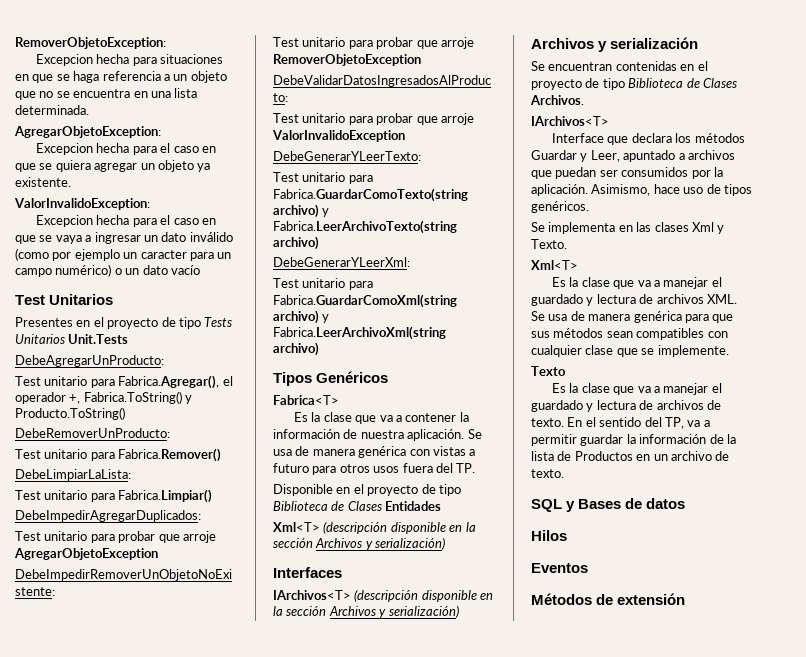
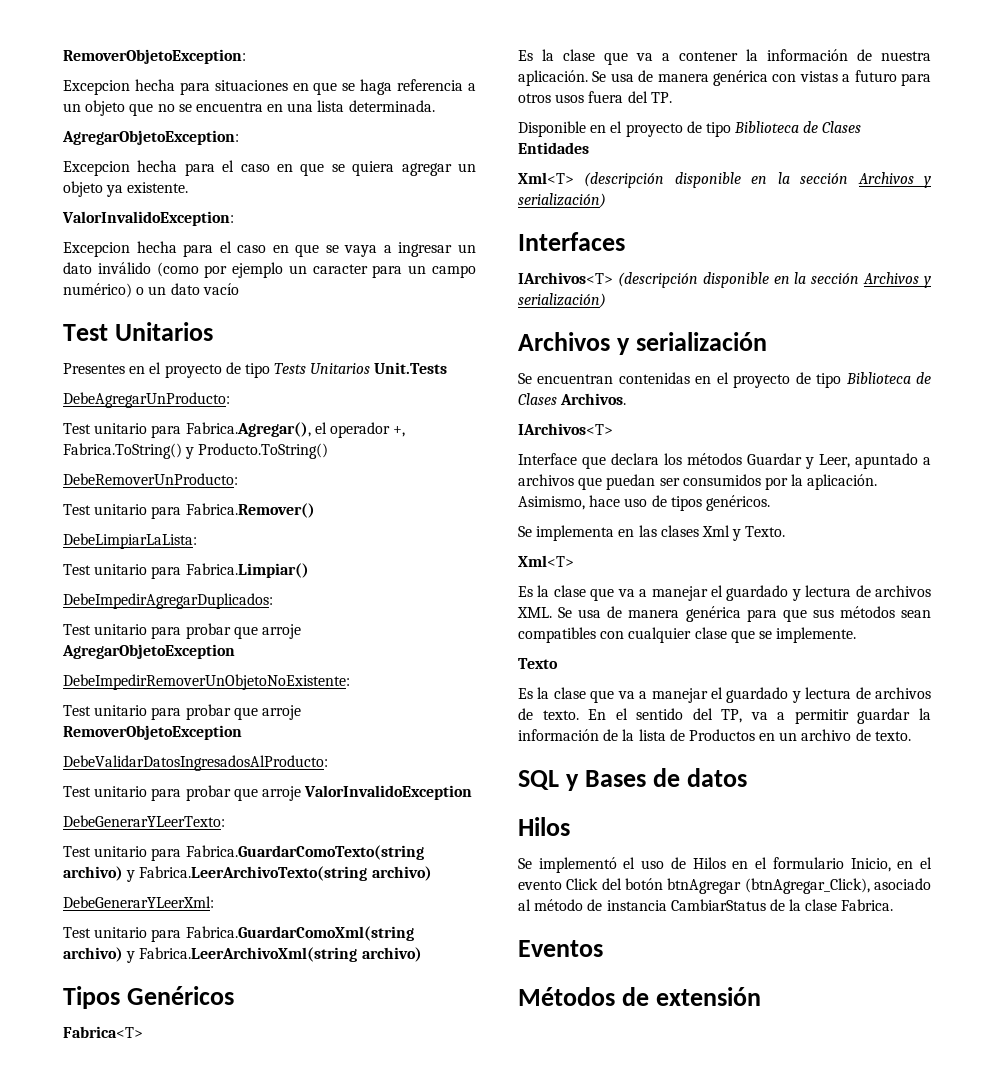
+ Se implementó el uso de Hilos en el formulario Inicio, en el evento Click del botón btnAgregar (btnAgregar_Click), asociado al método de instancia CambiarStatus de la clase Fabrica.

